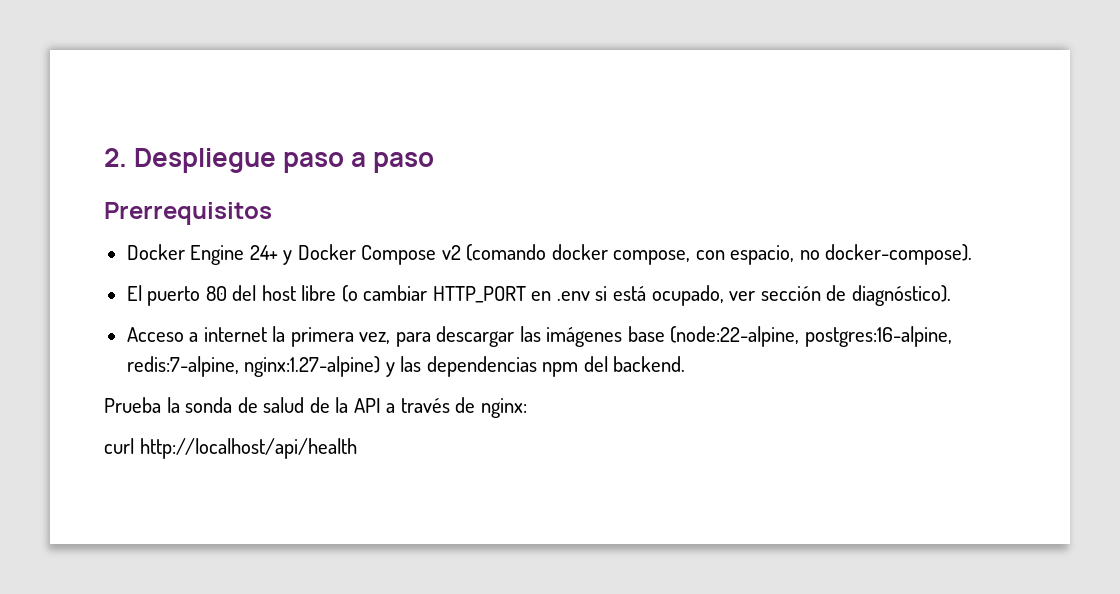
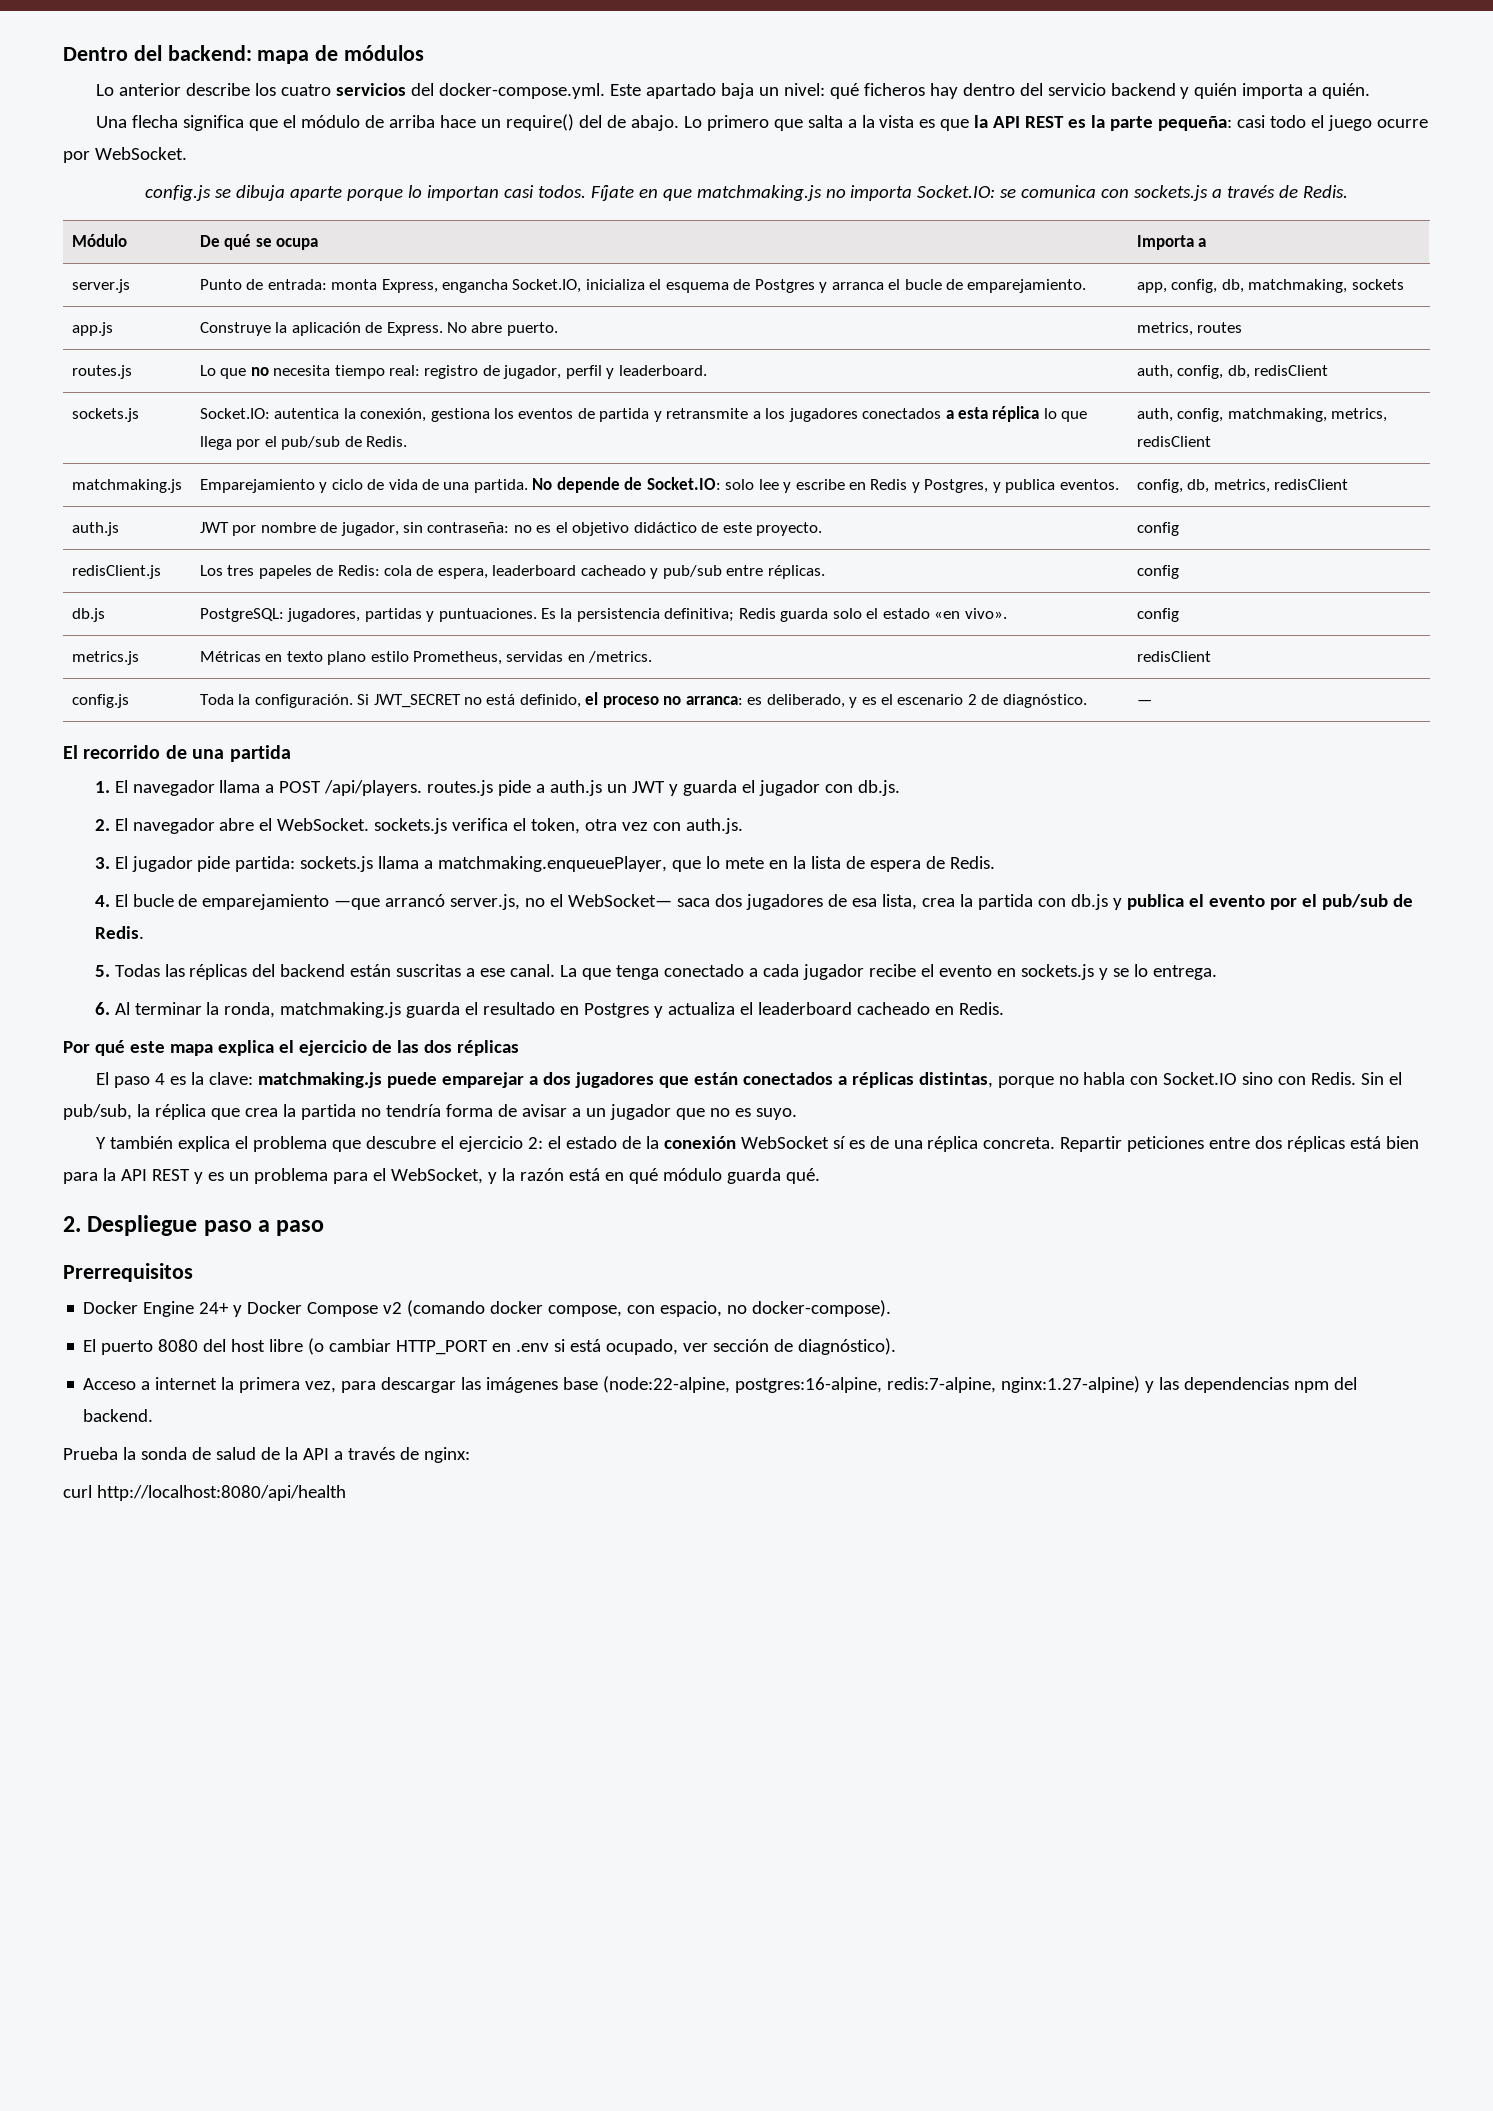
+ Dentro del backend: mapa de módulos
+ Lo anterior describe los cuatro servicios del docker-compose.yml. Este apartado baja un nivel: qué ficheros hay dentro del servicio backend y quién importa a quién.
+ Una flecha significa que el módulo de arriba hace un require() del de abajo. Lo primero que salta a la vista es que la API REST es la parte pequeña: casi todo el juego ocurre por WebSocket.
+ config.js se dibuja aparte porque lo importan casi todos. Fíjate en que matchmaking.js no importa Socket.IO: se comunica con sockets.js a través de Redis.
+ Módulo | De qué se ocupa | Importa a
+ server.js | Punto de entrada: monta Express, engancha Socket.IO, inicializa el esquema de Postgres y arranca el bucle de emparejamiento. | app, config, db, matchmaking, sockets
+ app.js | Construye la aplicación de Express. No abre puerto. | metrics, routes
+ routes.js | Lo que no necesita tiempo real: registro de jugador, perfil y leaderboard. | auth, config, db, redisClient
+ sockets.js | Socket.IO: autentica la conexión, gestiona los eventos de partida y retransmite a los jugadores conectados a esta réplica lo que llega por el pub/sub de Redis. | auth, config, matchmaking, metrics, redisClient
+ matchmaking.js | Emparejamiento y ciclo de vida de una partida. No depende de Socket.IO: solo lee y escribe en Redis y Postgres, y publica eventos. | config, db, metrics, redisClient
+ auth.js | JWT por nombre de jugador, sin contraseña: no es el objetivo didáctico de este proyecto. | config
+ redisClient.js | Los tres papeles de Redis: cola de espera, leaderboard cacheado y pub/sub entre réplicas. | config
+ db.js | PostgreSQL: jugadores, partidas y puntuaciones. Es la persistencia definitiva; Redis guarda solo el estado «en vivo». | config
+ metrics.js | Métricas en texto plano estilo Prometheus, servidas en /metrics. | redisClient
+ config.js | Toda la configuración. Si JWT_SECRET no está definido, el proceso no arranca: es deliberado, y es el escenario 2 de diagnóstico. | —
+ El recorrido de una partida
+ 1. El navegador llama a POST /api/players. routes.js pide a auth.js un JWT y guarda el jugador con db.js.
+ 2. El navegador abre el WebSocket. sockets.js verifica el token, otra vez con auth.js.
+ 3. El jugador pide partida: sockets.js llama a matchmaking.enqueuePlayer, que lo mete en la lista de espera de Redis.
+ 4. El bucle de emparejamiento —que arrancó server.js, no el WebSocket— saca dos jugadores de esa lista, crea la partida con db.js y publica el evento por el pub/sub de Redis.
+ 5. Todas las réplicas del backend están suscritas a ese canal. La que tenga conectado a cada jugador recibe el evento en sockets.js y se lo entrega.
+ 6. Al terminar la ronda, matchmaking.js guarda el resultado en Postgres y actualiza el leaderboard cacheado en Redis.
+ Por qué este mapa explica el ejercicio de las dos réplicas
+ El paso 4 es la clave: matchmaking.js puede emparejar a dos jugadores que están conectados a réplicas distintas, porque no habla con Socket.IO sino con Redis. Sin el pub/sub, la réplica que crea la partida no tendría forma de avisar a un jugador que no es suyo.
+ Y también explica el problema que descubre el ejercicio 2: el estado de la conexión WebSocket sí es de una réplica concreta. Repartir peticiones entre dos réplicas está bien para la API REST y es un problema para el WebSocket, y la razón está en qué módulo guarda qué.
- El puerto 80 del host libre (o cambiar HTTP_PORT en .env si está ocupado, ver sección de diagnóstico).
+ El puerto 8080 del host libre (o cambiar HTTP_PORT en .env si está ocupado, ver sección de diagnóstico).
- curl http://localhost/api/health
+ curl http://localhost:8080/api/health

